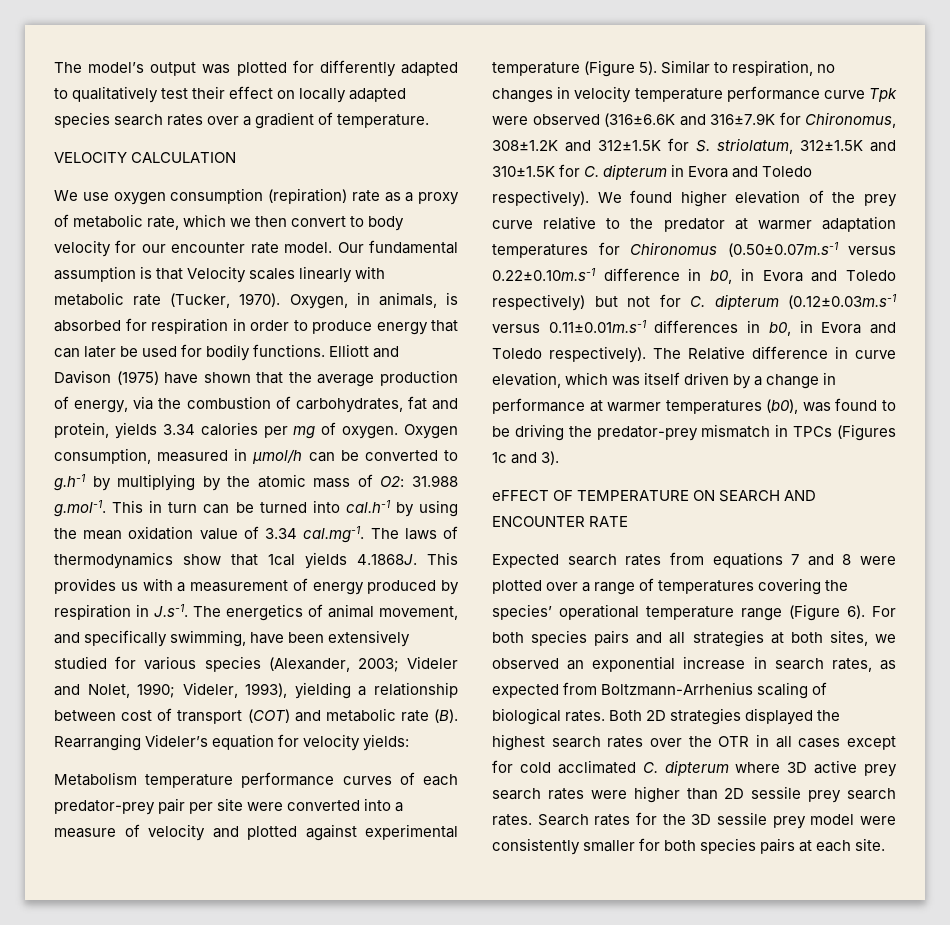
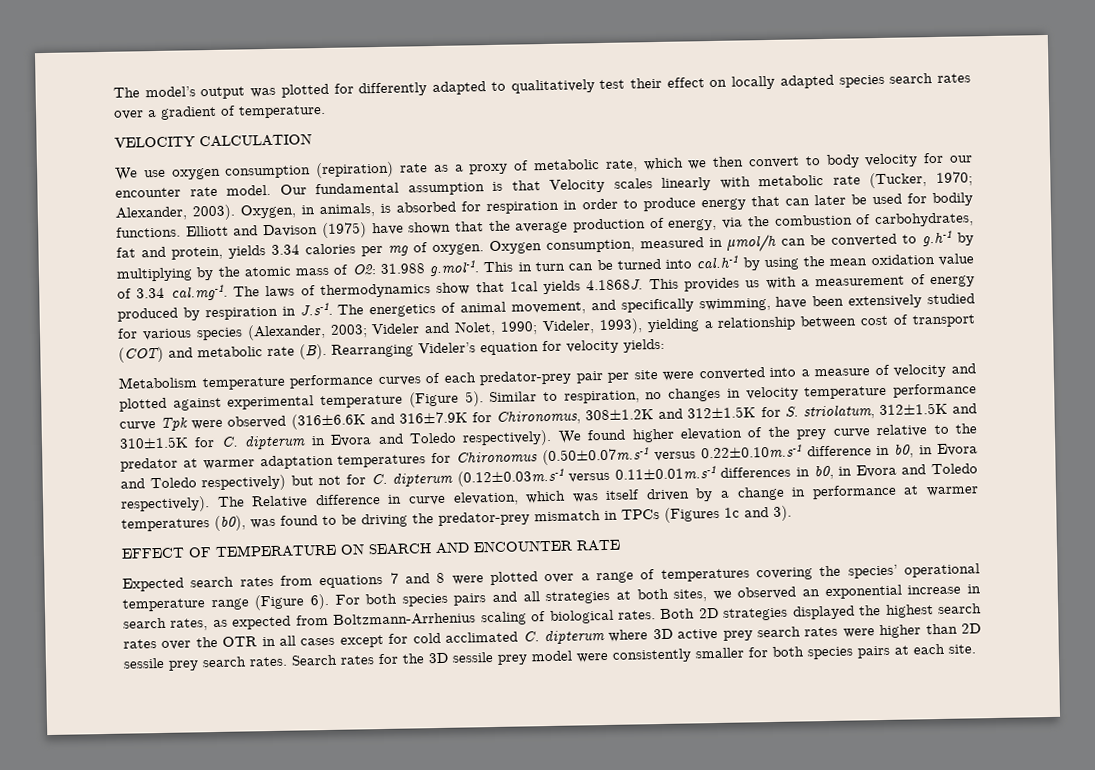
- Our fundamental assumption is that Velocity scales linearly with metabolic rate (Tucker, 1970).
+ Our fundamental assumption is that Velocity scales linearly with metabolic rate (Tucker, 1970; Alexander, 2003).
- eFFECT OF TEMPERATURE ON SEARCH AND ENCOUNTER RATE
+ EFFECT OF TEMPERATURE ON SEARCH AND ENCOUNTER RATE

